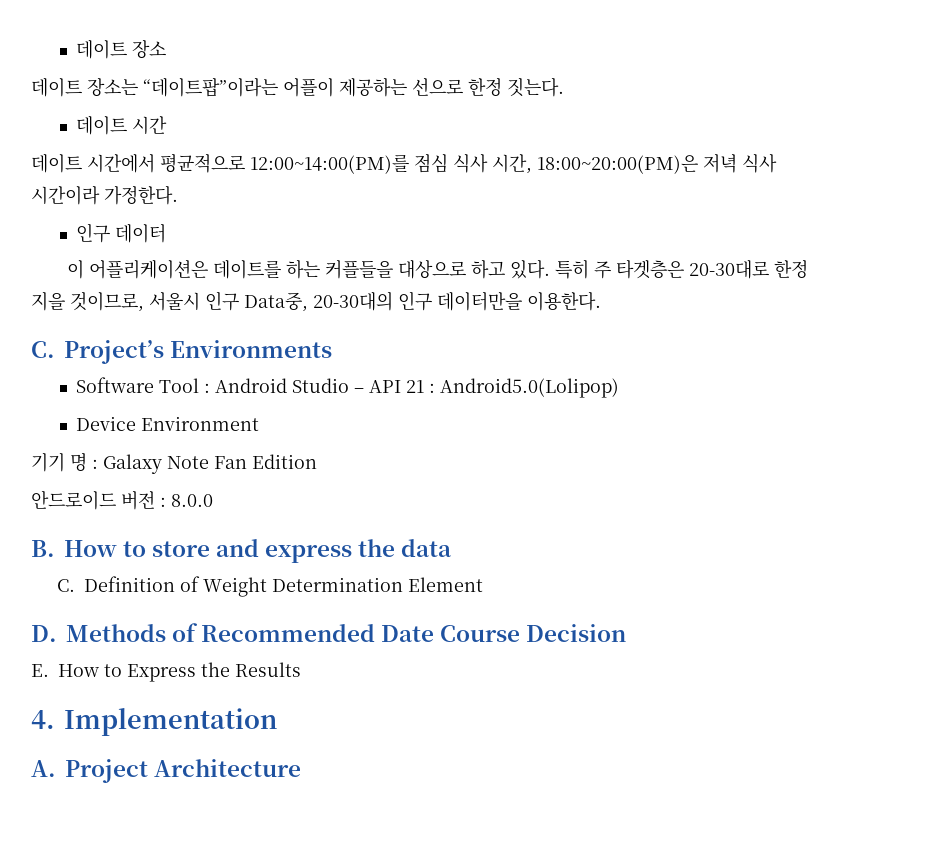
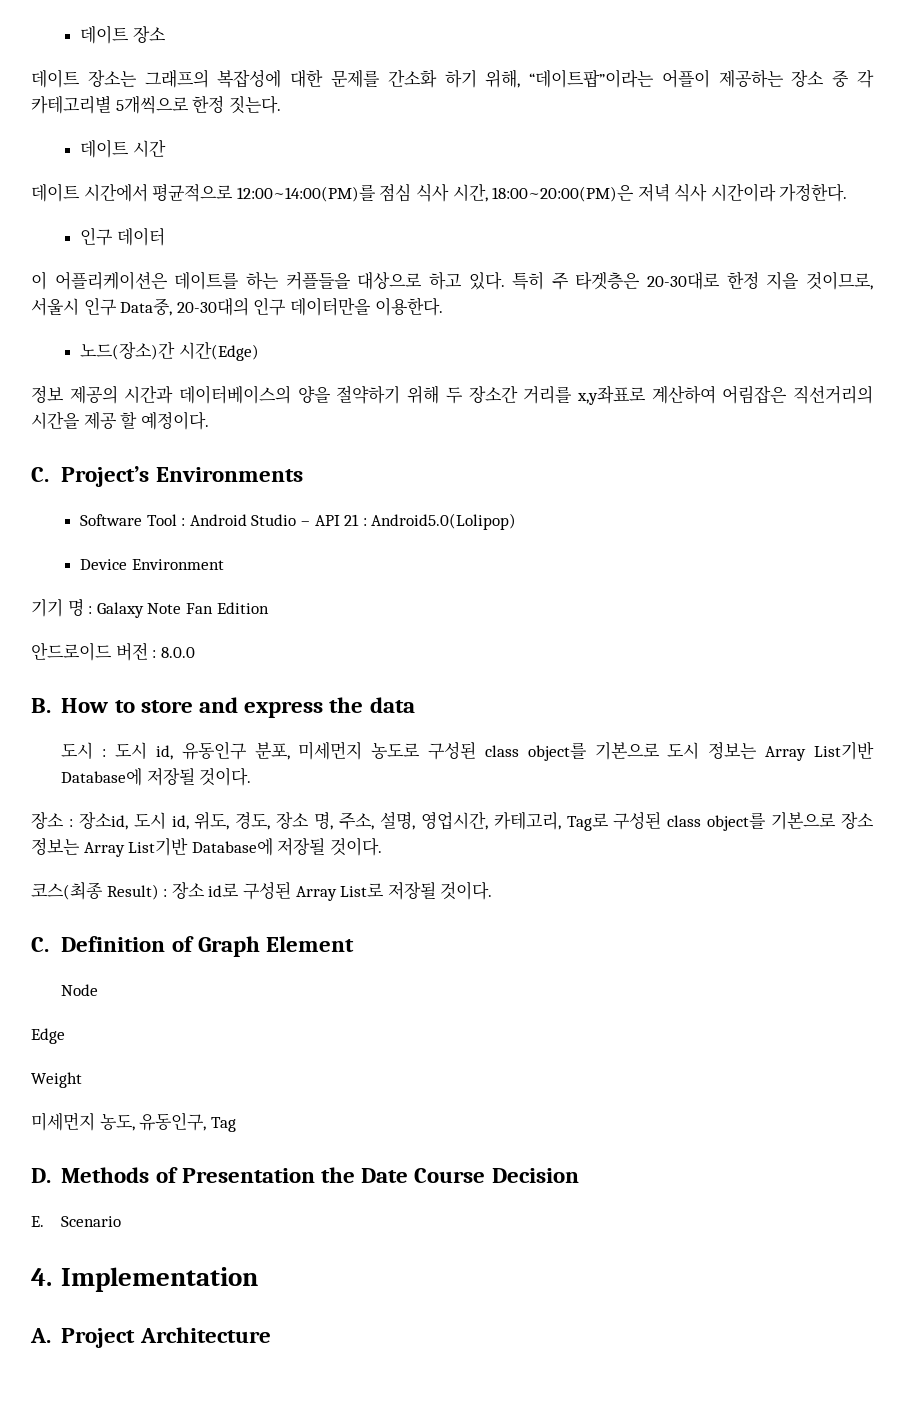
- 데이트 장소는 “데이트팝”이라는 어플이 제공하는 선으로 한정 짓는다.
+ 데이트 장소는 그래프의 복잡성에 대한 문제를 간소화 하기 위해, “데이트팝”이라는 어플이 제공하는 장소 중 각 카테고리별 5개씩으로 한정 짓는다.
+ 노드(장소)간 시간(Edge)
+ 정보 제공의 시간과 데이터베이스의 양을 절약하기 위해 두 장소간 거리를 x,y좌표로 계산하여 어림잡은 직선거리의 시간을 제공 할 예정이다.
- C. Definition of Weight Determination Element
+ 도시 : 도시 id, 유동인구 분포, 미세먼지 농도로 구성된 class object를 기본으로 도시 정보는 Array List기반 Database에 저장될 것이다.
+ 장소 : 장소id, 도시 id, 위도, 경도, 장소 명, 주소, 설명, 영업시간, 카테고리, Tag로 구성된 class object를 기본으로 장소 정보는 Array List기반 Database에 저장될 것이다.
+ 코스(최종 Result) : 장소 id로 구성된 Array List로 저장될 것이다.
+ C. Definition of Graph Element
+ Node
+ Edge
+ Weight
+ 미세먼지 농도, 유동인구, Tag
- D. Methods of Recommended Date Course Decision
+ D. Methods of Presentation the Date Course Decision
- E. How to Express the Results
+ E. Scenario

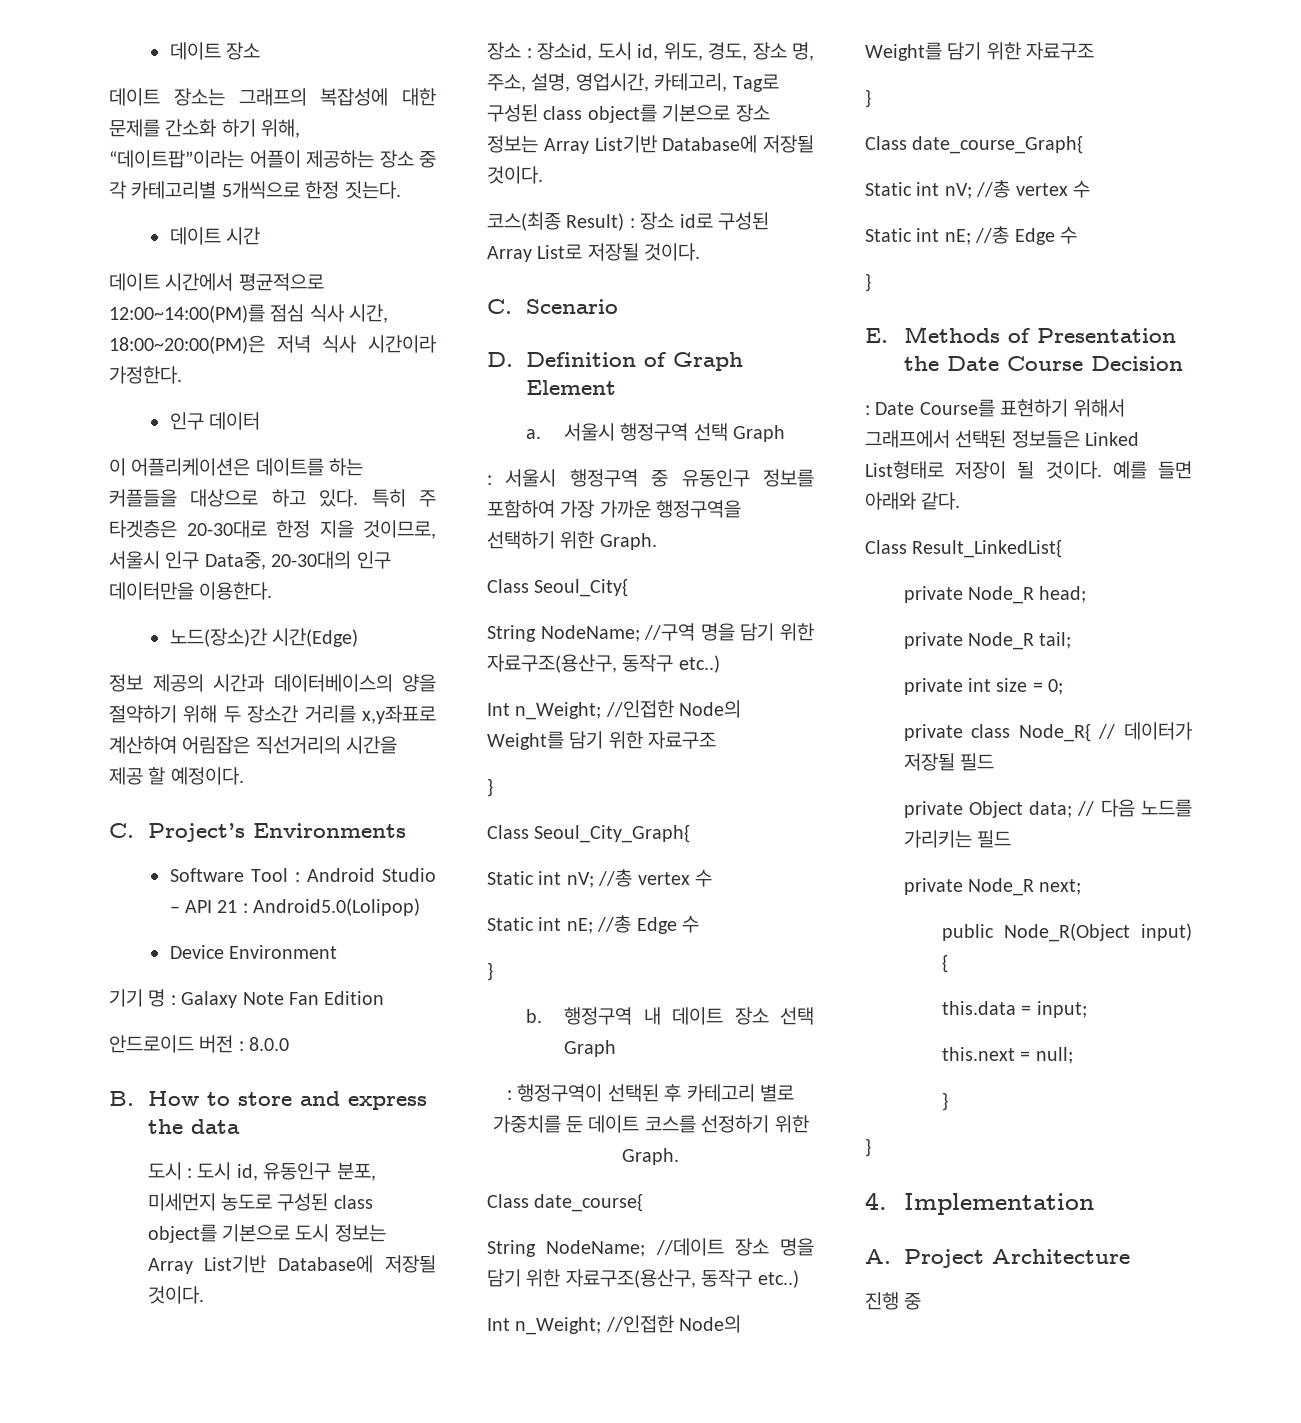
- C. Definition of Graph Element
+ C. Scenario
+ D. Definition of Graph Element
- Node
- Edge
- Weight
- 미세먼지 농도, 유동인구, Tag
- D. Methods of Presentation the Date Course Decision
+ a. 서울시 행정구역 선택 Graph
+ : 서울시 행정구역 중 유동인구 정보를 포함하여 가장 가까운 행정구역을 선택하기 위한 Graph.
+ Class Seoul_City{
+ String NodeName; //구역 명을 담기 위한 자료구조(용산구, 동작구 etc..)
+ Int n_Weight; //인접한 Node의 Weight를 담기 위한 자료구조
+ }
+ Class Seoul_City_Graph{
+ Static int nV; //총 vertex 수
+ Static int nE; //총 Edge 수
+ }
+ b. 행정구역 내 데이트 장소 선택 Graph
+ : 행정구역이 선택된 후 카테고리 별로 가중치를 둔 데이트 코스를 선정하기 위한 Graph.
+ Class date_course{
+ String NodeName; //데이트 장소 명을 담기 위한 자료구조(용산구, 동작구 etc..)
+ Int n_Weight; //인접한 Node의 Weight를 담기 위한 자료구조
+ }
+ Class date_course_Graph{
+ Static int nV; //총 vertex 수
+ Static int nE; //총 Edge 수
+ }
+ E. Methods of Presentation the Date Course Decision
- E. Scenario
+ : Date Course를 표현하기 위해서 그래프에서 선택된 정보들은 Linked List형태로 저장이 될 것이다. 예를 들면 아래와 같다.
+ Class Result_LinkedList{
+ private Node_R head;
+ private Node_R tail;
+ private int size = 0;
+ private class Node_R{ // 데이터가 저장될 필드
+ private Object data; // 다음 노드를 가리키는 필드
+ private Node_R next;
+ public Node_R(Object input) {
+ this.data = input;
+ this.next = null;
+ }
+ }
+ 진행 중

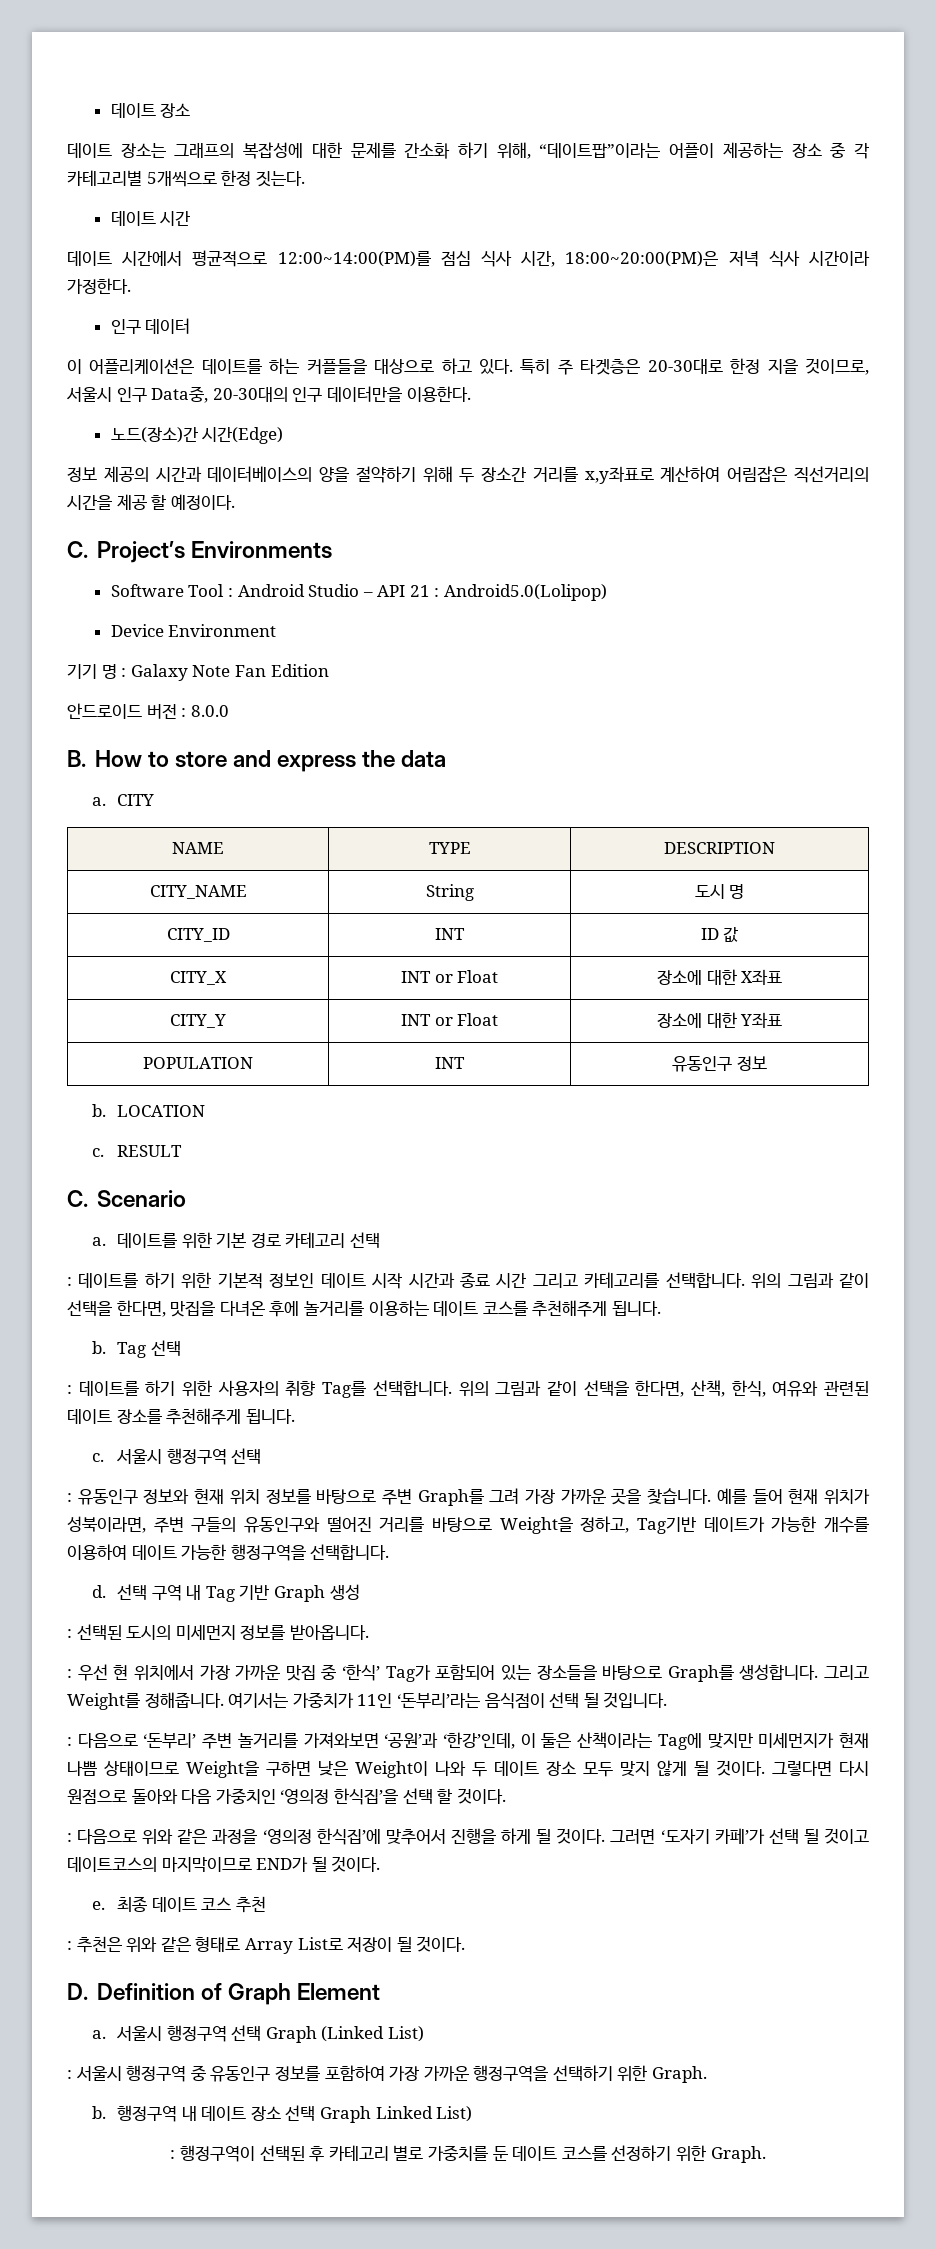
- 도시 : 도시 id, 유동인구 분포, 미세먼지 농도로 구성된 class object를 기본으로 도시 정보는 Array List기반 Database에 저장될 것이다.
- 장소 : 장소id, 도시 id, 위도, 경도, 장소 명, 주소, 설명, 영업시간, 카테고리, Tag로 구성된 class object를 기본으로 장소 정보는 Array List기반 Database에 저장될 것이다.
- 코스(최종 Result) : 장소 id로 구성된 Array List로 저장될 것이다.
+ a. CITY
+ NAME | TYPE | DESCRIPTION
+ CITY_NAME | String | 도시 명
+ CITY_ID | INT | ID 값
+ CITY_X | INT or Float | 장소에 대한 X좌표
+ CITY_Y | INT or Float | 장소에 대한 Y좌표
+ POPULATION | INT | 유동인구 정보
+ b. LOCATION
+ c. RESULT
  C. Scenario
+ a. 데이트를 위한 기본 경로 카테고리 선택
+ : 데이트를 하기 위한 기본적 정보인 데이트 시작 시간과 종료 시간 그리고 카테고리를 선택합니다. 위의 그림과 같이 선택을 한다면, 맛집을 다녀온 후에 놀거리를 이용하는 데이트 코스를 추천해주게 됩니다.
+ b. Tag 선택
+ : 데이트를 하기 위한 사용자의 취향 Tag를 선택합니다. 위의 그림과 같이 선택을 한다면, 산책, 한식, 여유와 관련된 데이트 장소를 추천해주게 됩니다.
+ c. 서울시 행정구역 선택
+ : 유동인구 정보와 현재 위치 정보를 바탕으로 주변 Graph를 그려 가장 가까운 곳을 찾습니다. 예를 들어 현재 위치가 성북이라면, 주변 구들의 유동인구와 떨어진 거리를 바탕으로 Weight을 정하고, Tag기반 데이트가 가능한 개수를 이용하여 데이트 가능한 행정구역을 선택합니다.
+ d. 선택 구역 내 Tag 기반 Graph 생성
+ : 선택된 도시의 미세먼지 정보를 받아옵니다.
+ : 우선 현 위치에서 가장 가까운 맛집 중 ‘한식’ Tag가 포함되어 있는 장소들을 바탕으로 Graph를 생성합니다. 그리고 Weight를 정해줍니다. 여기서는 가중치가 11인 ‘돈부리’라는 음식점이 선택 될 것입니다.
+ : 다음으로 ‘돈부리’ 주변 놀거리를 가져와보면 ‘공원’과 ‘한강’인데, 이 둘은 산책이라는 Tag에 맞지만 미세먼지가 현재 나쁨 상태이므로 Weight을 구하면 낮은 Weight이 나와 두 데이트 장소 모두 맞지 않게 될 것이다. 그렇다면 다시 원점으로 돌아와 다음 가중치인 ‘영의정 한식집’을 선택 할 것이다.
+ : 다음으로 위와 같은 과정을 ‘영의정 한식집’에 맞추어서 진행을 하게 될 것이다. 그러면 ‘도자기 카페’가 선택 될 것이고 데이트코스의 마지막이므로 END가 될 것이다.
+ e. 최종 데이트 코스 추천
+ : 추천은 위와 같은 형태로 Array List로 저장이 될 것이다.
- 서울시 행정구역 선택 Graph
+ 서울시 행정구역 선택 Graph (Linked List)
- Class Seoul_City{
- String NodeName; //구역 명을 담기 위한 자료구조(용산구, 동작구 etc..)
- Int n_Weight; //인접한 Node의 Weight를 담기 위한 자료구조
- }
- Class Seoul_City_Graph{
- Static int nV; //총 vertex 수
- Static int nE; //총 Edge 수
- }
- 행정구역 내 데이트 장소 선택 Graph
+ 행정구역 내 데이트 장소 선택 Graph Linked List)
- Class date_course{
- String NodeName; //데이트 장소 명을 담기 위한 자료구조(용산구, 동작구 etc..)
- Int n_Weight; //인접한 Node의 Weight를 담기 위한 자료구조
- }
- Class date_course_Graph{
- Static int nV; //총 vertex 수
- Static int nE; //총 Edge 수
- }
- E. Methods of Presentation the Date Course Decision
- : Date Course를 표현하기 위해서 그래프에서 선택된 정보들은 Linked List형태로 저장이 될 것이다. 예를 들면 아래와 같다.
- Class Result_LinkedList{
- private Node_R head;
- private Node_R tail;
- private int size = 0;
- private class Node_R{ // 데이터가 저장될 필드
- private Object data; // 다음 노드를 가리키는 필드
- private Node_R next;
- public Node_R(Object input) {
- this.data = input;
- this.next = null;
- }
- }
- 4. Implementation
- A. Project Architecture
- 진행 중

